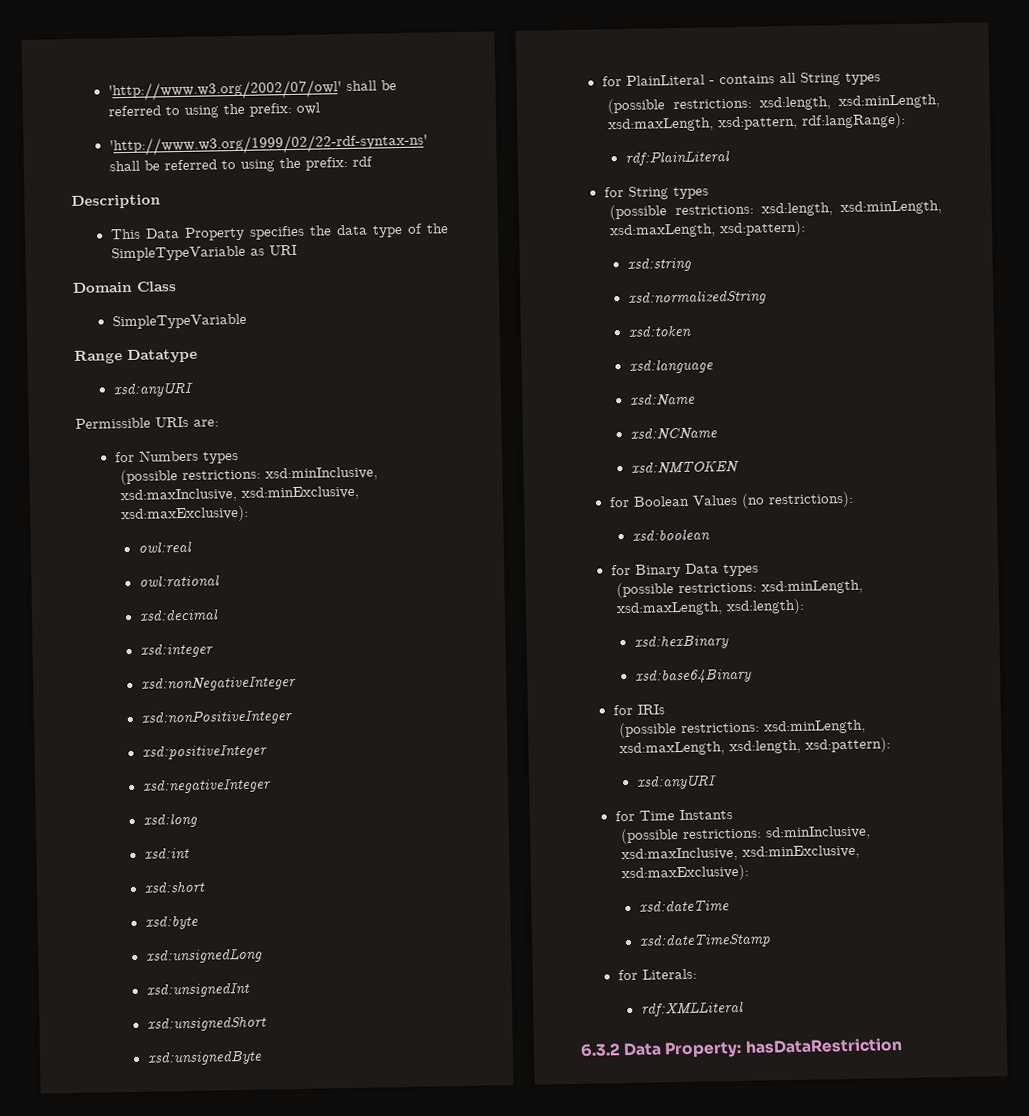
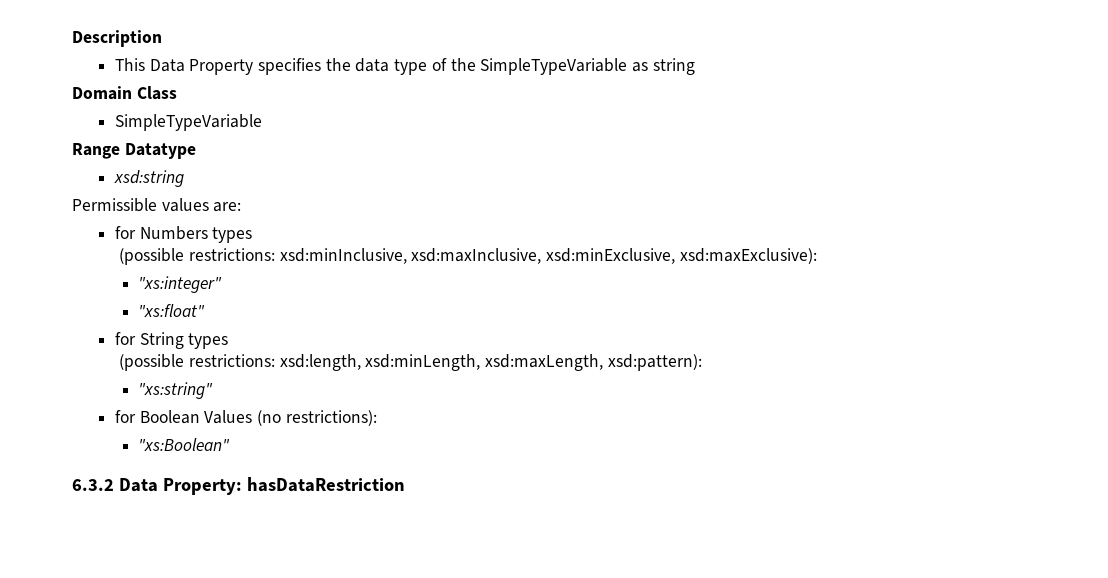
- 'http://www.w3.org/2002/07/owl' shall be referred to using the prefix: owl
- 'http://www.w3.org/1999/02/22-rdf-syntax-ns' shall be referred to using the prefix: rdf
- This Data Property specifies the data type of the SimpleTypeVariable as URI
+ This Data Property specifies the data type of the SimpleTypeVariable as string
  Range Datatype
- xsd:anyURI
+ xsd:string
- Permissible URIs are:
+ Permissible values are:
- owl:real
- owl:rational
- xsd:decimal
- xsd:integer
- xsd:nonNegativeInteger
- xsd:nonPositiveInteger
- xsd:positiveInteger
- xsd:negativeInteger
- xsd:long
- xsd:int
- xsd:short
- xsd:byte
- xsd:unsignedLong
- xsd:unsignedInt
- xsd:unsignedShort
- xsd:unsignedByte
- for PlainLiteral - contains all String types
- (possible restrictions: xsd:length, xsd:minLength, xsd:maxLength, xsd:pattern, rdf:langRange):
- rdf:PlainLiteral
+ "xs:integer"
+ "xs:float"
- xsd:string
- xsd:normalizedString
- xsd:token
- xsd:language
- xsd:Name
- xsd:NCName
- xsd:NMTOKEN
+ "xs:string"
- xsd:boolean
- for Binary Data types
- (possible restrictions: xsd:minLength, xsd:maxLength, xsd:length):
- xsd:hexBinary
- xsd:base64Binary
- for IRIs
- (possible restrictions: xsd:minLength, xsd:maxLength, xsd:length, xsd:pattern):
- xsd:anyURI
- for Time Instants
- (possible restrictions: sd:minInclusive, xsd:maxInclusive, xsd:minExclusive, xsd:maxExclusive):
- xsd:dateTime
- xsd:dateTimeStamp
- for Literals:
- rdf:XMLLiteral
+ "xs:Boolean"

